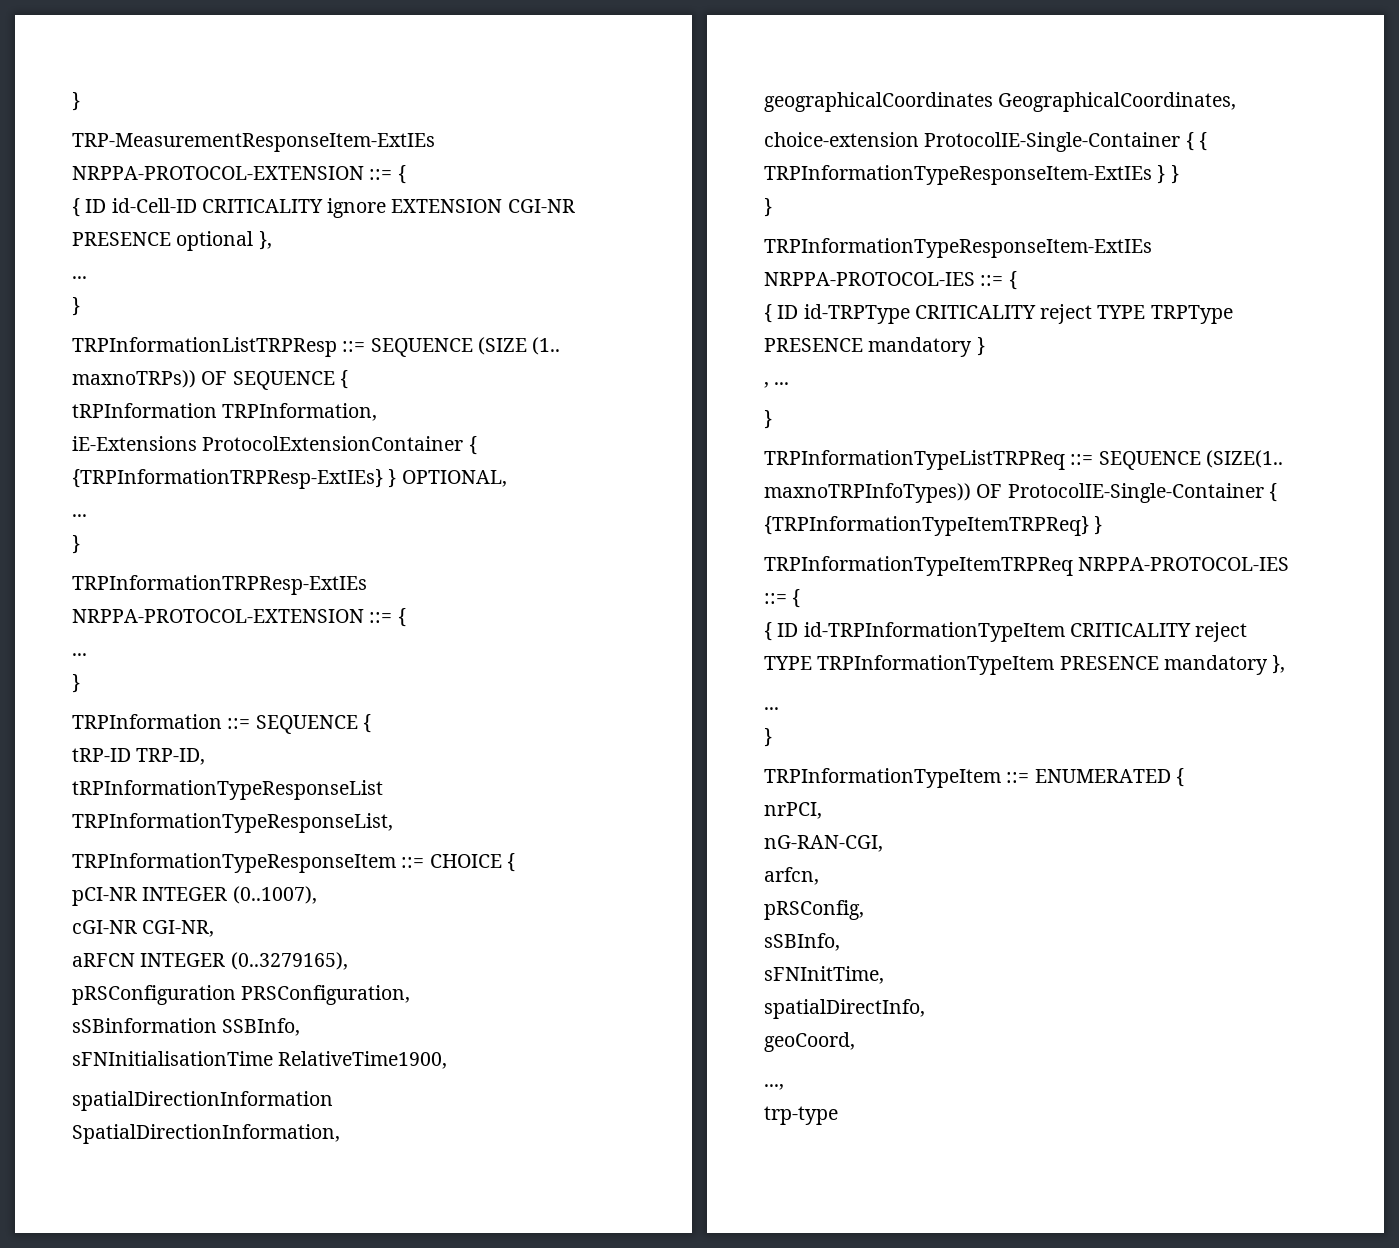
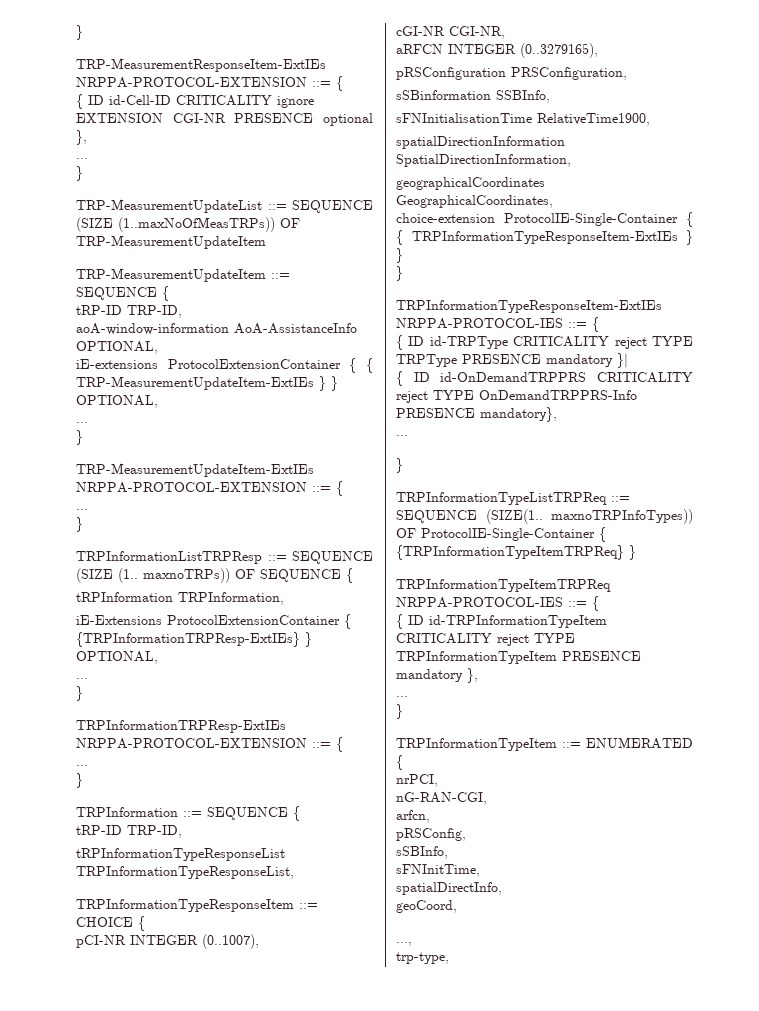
+ TRP-MeasurementUpdateList ::= SEQUENCE (SIZE (1..maxNoOfMeasTRPs)) OF TRP-MeasurementUpdateItem
+ TRP-MeasurementUpdateItem ::= SEQUENCE {
+ tRP-ID TRP-ID,
+ aoA-window-information AoA-AssistanceInfo OPTIONAL,
+ iE-extensions ProtocolExtensionContainer { { TRP-MeasurementUpdateItem-ExtIEs } } OPTIONAL,
+ ...
+ }
+ TRP-MeasurementUpdateItem-ExtIEs NRPPA-PROTOCOL-EXTENSION ::= {
+ ...
+ }
- { ID id-TRPType CRITICALITY reject TYPE TRPType PRESENCE mandatory }
- , ...
+ { ID id-TRPType CRITICALITY reject TYPE TRPType PRESENCE mandatory }|
+ { ID id-OnDemandTRPPRS CRITICALITY reject TYPE OnDemandTRPPRS-Info PRESENCE mandatory},
+ ...
- trp-type
+ trp-type,

